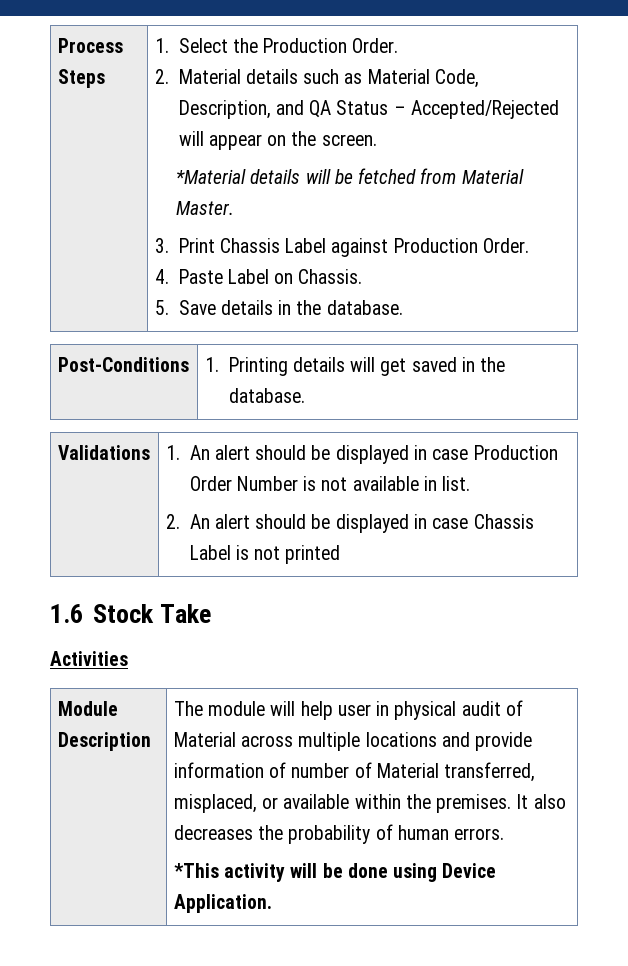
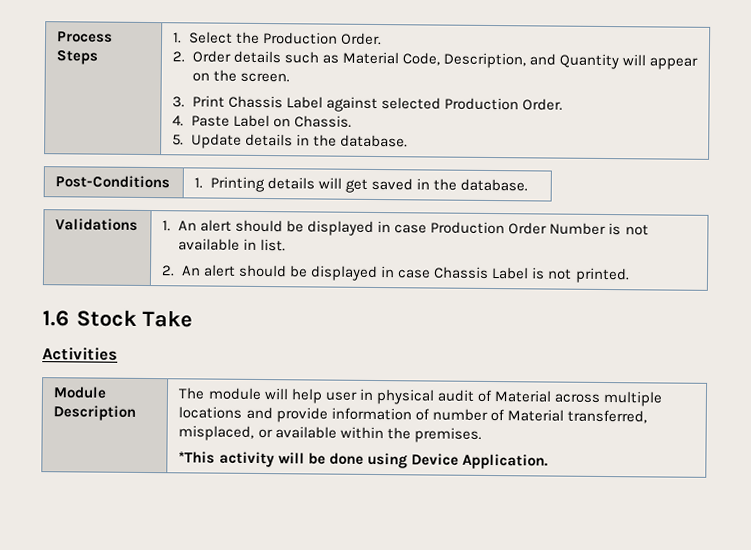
- 2. Material details such as Material Code, Description, and QA Status – Accepted/Rejected will appear on the screen.
+ 2. Order details such as Material Code, Description, and Quantity will appear on the screen.
- *Material details will be fetched from Material Master.
- 3. Print Chassis Label against Production Order.
+ 3. Print Chassis Label against selected Production Order.
- 5. Save details in the database.
+ 5. Update details in the database.
  Validations | 1. An alert should be displayed in case Production Order Number is not available in list.
- 2. An alert should be displayed in case Chassis Label is not printed
+ 2. An alert should be displayed in case Chassis Label is not printed.
- It also decreases the probability of human errors.

